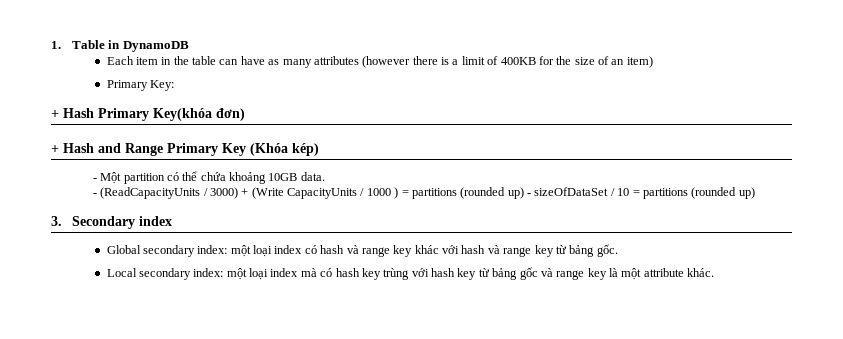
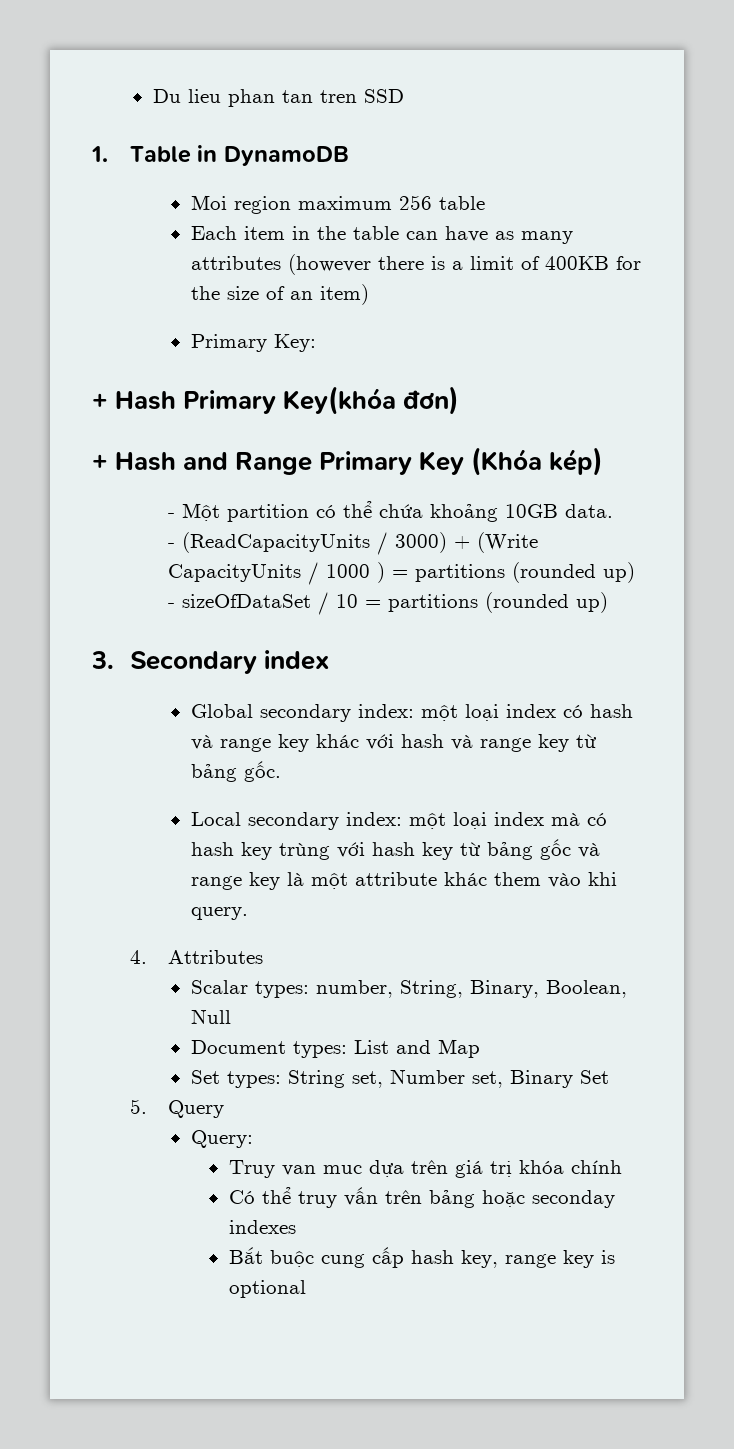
+ Du lieu phan tan tren SSD
+ Moi region maximum 256 table
- Local secondary index: một loại index mà có hash key trùng với hash key từ bảng gốc và range key là một attribute khác.
+ Local secondary index: một loại index mà có hash key trùng với hash key từ bảng gốc và range key là một attribute khác them vào khi query.
+ 4. Attributes
+ Scalar types: number, String, Binary, Boolean, Null
+ Document types: List and Map
+ Set types: String set, Number set, Binary Set
+ 5. Query
+ Query:
+ Truy van muc dựa trên giá trị khóa chính
+ Có thể truy vấn trên bảng hoặc seconday indexes
+ Bắt buộc cung cấp hash key, range key is optional

